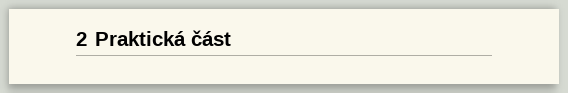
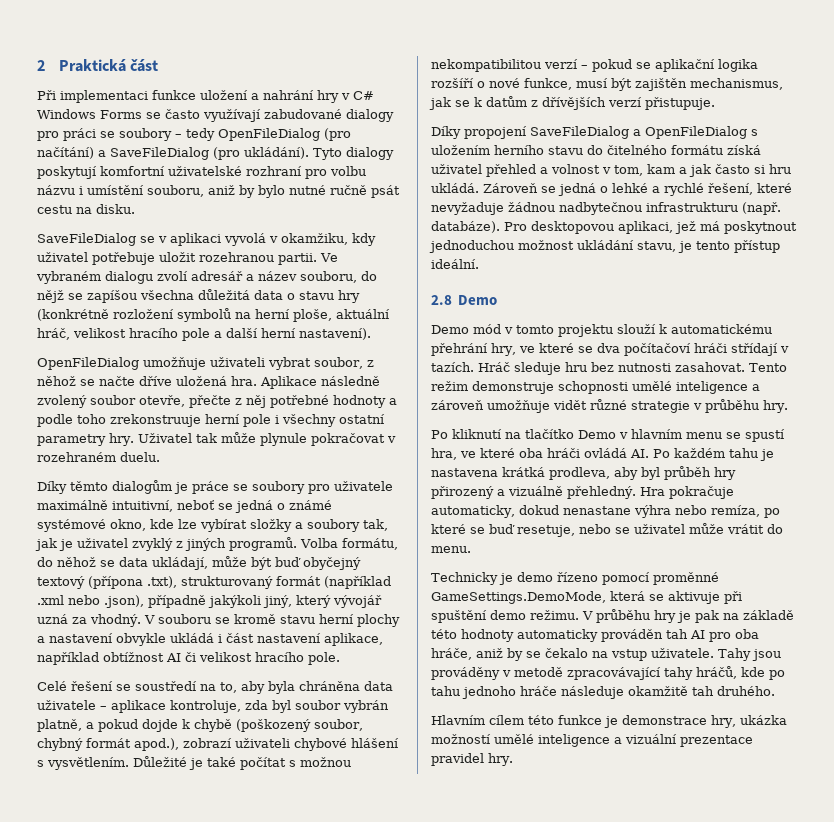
+ Při implementaci funkce uložení a nahrání hry v C# Windows Forms se často využívají zabudované dialogy pro práci se soubory – tedy OpenFileDialog (pro načítání) a SaveFileDialog (pro ukládání). Tyto dialogy poskytují komfortní uživatelské rozhraní pro volbu názvu i umístění souboru, aniž by bylo nutné ručně psát cestu na disku.
+ SaveFileDialog se v aplikaci vyvolá v okamžiku, kdy uživatel potřebuje uložit rozehranou partii. Ve vybraném dialogu zvolí adresář a název souboru, do nějž se zapíšou všechna důležitá data o stavu hry (konkrétně rozložení symbolů na herní ploše, aktuální hráč, velikost hracího pole a další herní nastavení).
+ OpenFileDialog umožňuje uživateli vybrat soubor, z něhož se načte dříve uložená hra. Aplikace následně zvolený soubor otevře, přečte z něj potřebné hodnoty a podle toho zrekonstruuje herní pole i všechny ostatní parametry hry. Uživatel tak může plynule pokračovat v rozehraném duelu.
+ Díky těmto dialogům je práce se soubory pro uživatele maximálně intuitivní, neboť se jedná o známé systémové okno, kde lze vybírat složky a soubory tak, jak je uživatel zvyklý z jiných programů. Volba formátu, do něhož se data ukládají, může být buď obyčejný textový (přípona .txt), strukturovaný formát (například .xml nebo .json), případně jakýkoli jiný, který vývojář uzná za vhodný. V souboru se kromě stavu herní plochy a nastavení obvykle ukládá i část nastavení aplikace, například obtížnost AI či velikost hracího pole.
+ Celé řešení se soustředí na to, aby byla chráněna data uživatele – aplikace kontroluje, zda byl soubor vybrán platně, a pokud dojde k chybě (poškozený soubor, chybný formát apod.), zobrazí uživateli chybové hlášení s vysvětlením. Důležité je také počítat s možnou nekompatibilitou verzí – pokud se aplikační logika rozšíří o nové funkce, musí být zajištěn mechanismus, jak se k datům z dřívějších verzí přistupuje.
+ Díky propojení SaveFileDialog a OpenFileDialog s uložením herního stavu do čitelného formátu získá uživatel přehled a volnost v tom, kam a jak často si hru ukládá. Zároveň se jedná o lehké a rychlé řešení, které nevyžaduje žádnou nadbytečnou infrastrukturu (např. databáze). Pro desktopovou aplikaci, jež má poskytnout jednoduchou možnost ukládání stavu, je tento přístup ideální.
+ 2.8 Demo
+ Demo mód v tomto projektu slouží k automatickému přehrání hry, ve které se dva počítačoví hráči střídají v tazích. Hráč sleduje hru bez nutnosti zasahovat. Tento režim demonstruje schopnosti umělé inteligence a zároveň umožňuje vidět různé strategie v průběhu hry.
+ Po kliknutí na tlačítko Demo v hlavním menu se spustí hra, ve které oba hráči ovládá AI. Po každém tahu je nastavena krátká prodleva, aby byl průběh hry přirozený a vizuálně přehledný. Hra pokračuje automaticky, dokud nenastane výhra nebo remíza, po které se buď resetuje, nebo se uživatel může vrátit do menu.
+ Technicky je demo řízeno pomocí proměnné GameSettings.DemoMode, která se aktivuje při spuštění demo režimu. V průběhu hry je pak na základě této hodnoty automaticky prováděn tah AI pro oba hráče, aniž by se čekalo na vstup uživatele. Tahy jsou prováděny v metodě zpracovávající tahy hráčů, kde po tahu jednoho hráče následuje okamžitě tah druhého.
+ Hlavním cílem této funkce je demonstrace hry, ukázka možností umělé inteligence a vizuální prezentace pravidel hry.

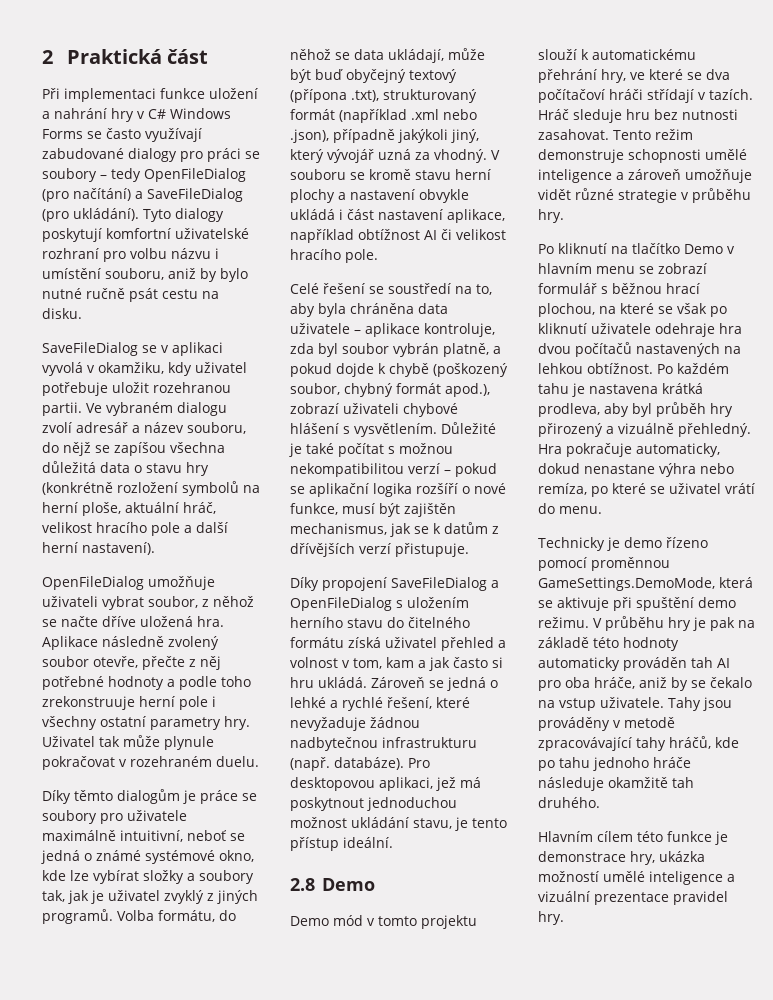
- Po kliknutí na tlačítko Demo v hlavním menu se spustí hra, ve které oba hráči ovládá AI. Po každém tahu je nastavena krátká prodleva, aby byl průběh hry přirozený a vizuálně přehledný.
+ Po kliknutí na tlačítko Demo v hlavním menu se zobrazí formulář s běžnou hrací plochou, na které se však po kliknutí uživatele odehraje hra dvou počítačů nastavených na lehkou obtížnost. Po každém tahu je nastavena krátká prodleva, aby byl průběh hry přirozený a vizuálně přehledný.
- Hra pokračuje automaticky, dokud nenastane výhra nebo remíza, po které se buď resetuje, nebo se uživatel může vrátit do menu.
+ Hra pokračuje automaticky, dokud nenastane výhra nebo remíza, po které se uživatel vrátí do menu.
- Technicky je demo řízeno pomocí proměnné GameSettings.DemoMode, která se aktivuje při spuštění demo režimu.
+ Technicky je demo řízeno pomocí proměnnou GameSettings.DemoMode, která se aktivuje při spuštění demo režimu.

